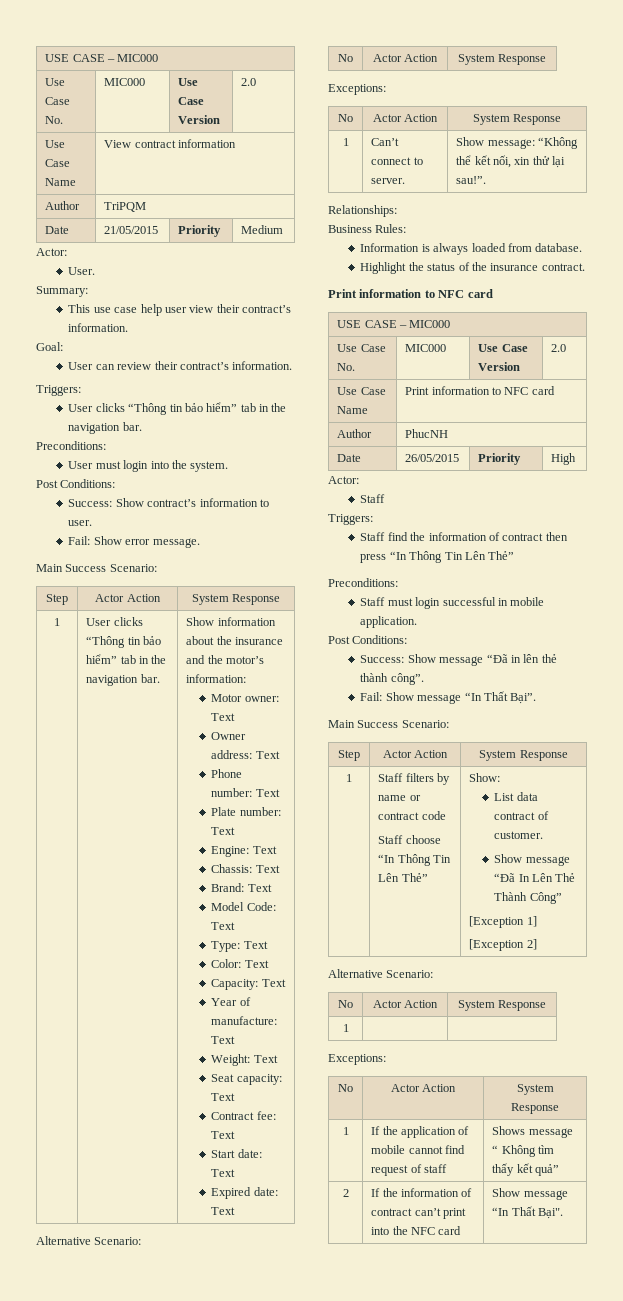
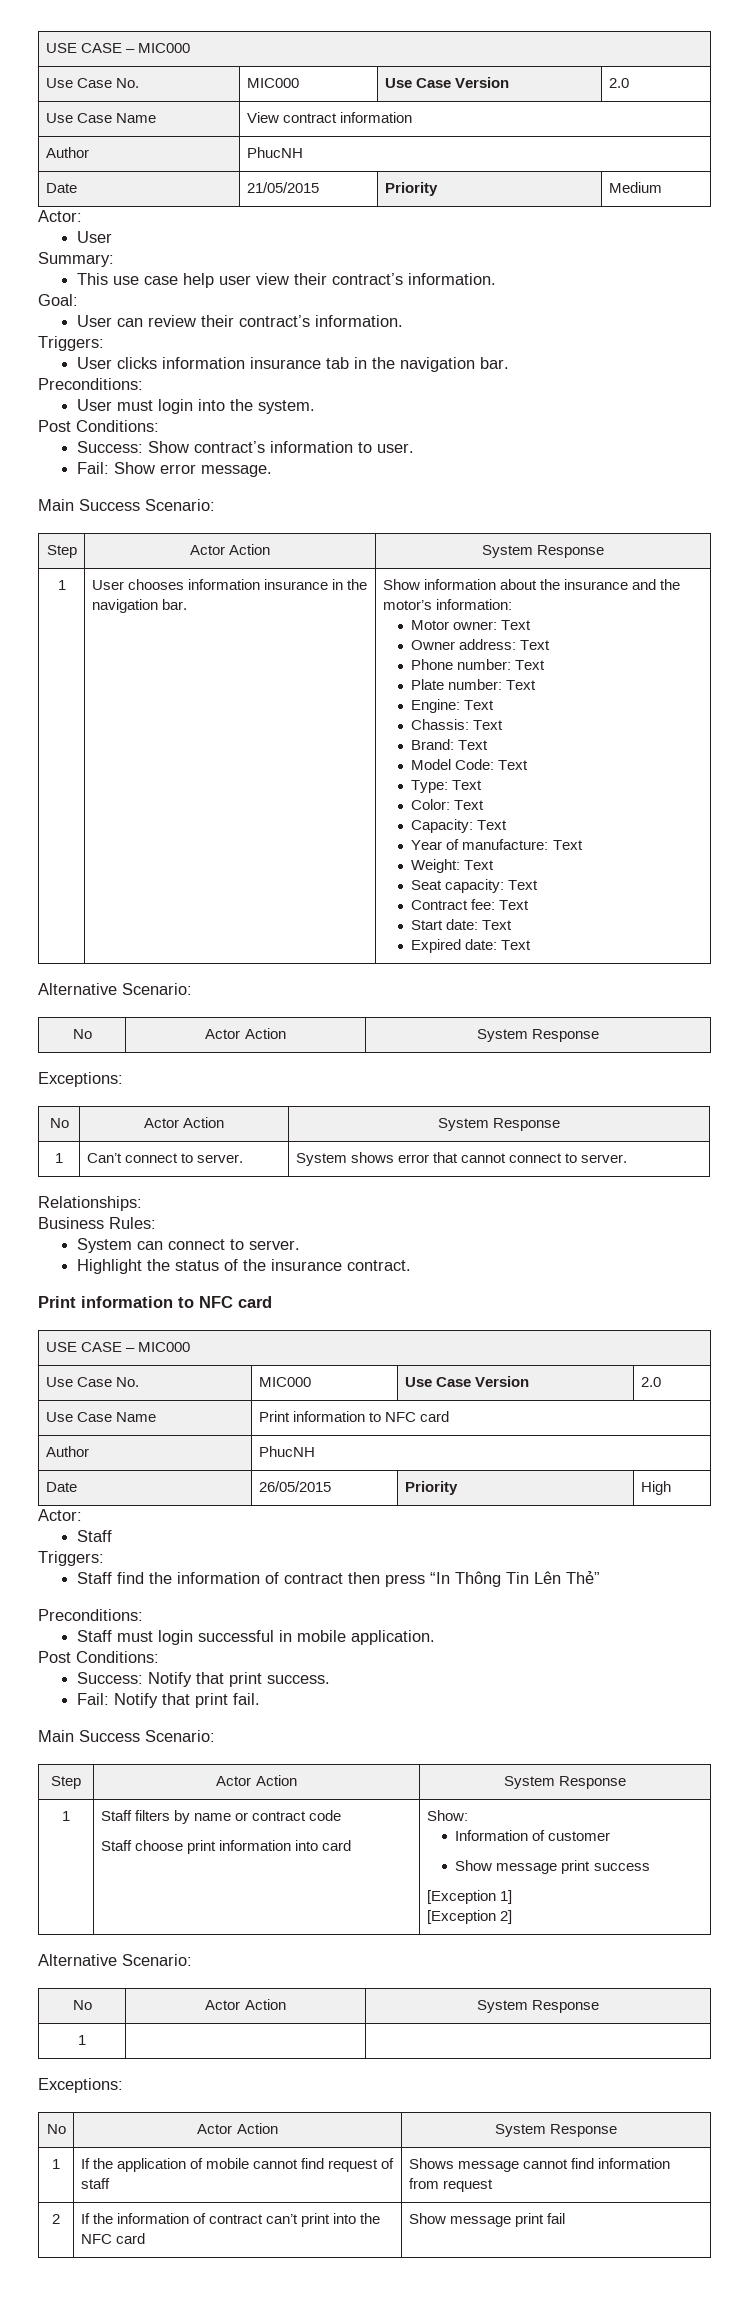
  Use Case Name | View contract information
- Author | TriPQM
+ Author | PhucNH
  Date | 21/05/2015 | Priority | Medium
  Actor:
- User.
+ User
  User can review their contract’s information.
  Triggers:
- User clicks “Thông tin bảo hiểm” tab in the navigation bar.
+ User clicks information insurance tab in the navigation bar.
- 1 | User clicks “Thông tin bảo hiểm” tab in the navigation bar.
+ 1 | User chooses information insurance in the navigation bar.
- 1 | Can’t connect to server. | Show message: “Không thể kết nối, xin thử lại sau!”.
+ 1 | Can’t connect to server. | System shows error that cannot connect to server.
  Relationships:
  Business Rules:
- Information is always loaded from database.
+ System can connect to server.
- Success: Show message “Đã in lên thẻ thành công”.
- Fail: Show message “In Thất Bại”.
+ Success: Notify that print success.
+ Fail: Notify that print fail.
  1 | Staff filters by name or contract code
- Staff choose “In Thông Tin Lên Thẻ” | Show:
- List data contract of customer.
- Show message “Đã In Lên Thẻ Thành Công”
+ Staff choose print information into card | Show:
+ Information of customer
+ Show message print success
- 1 | If the application of mobile cannot find request of staff | Shows message “ Không tìm thấy kết quả”
+ 1 | If the application of mobile cannot find request of staff | Shows message cannot find information from request
- 2 | If the information of contract can’t print into the NFC card | Show message “In Thất Bại".
+ 2 | If the information of contract can’t print into the NFC card | Show message print fail

